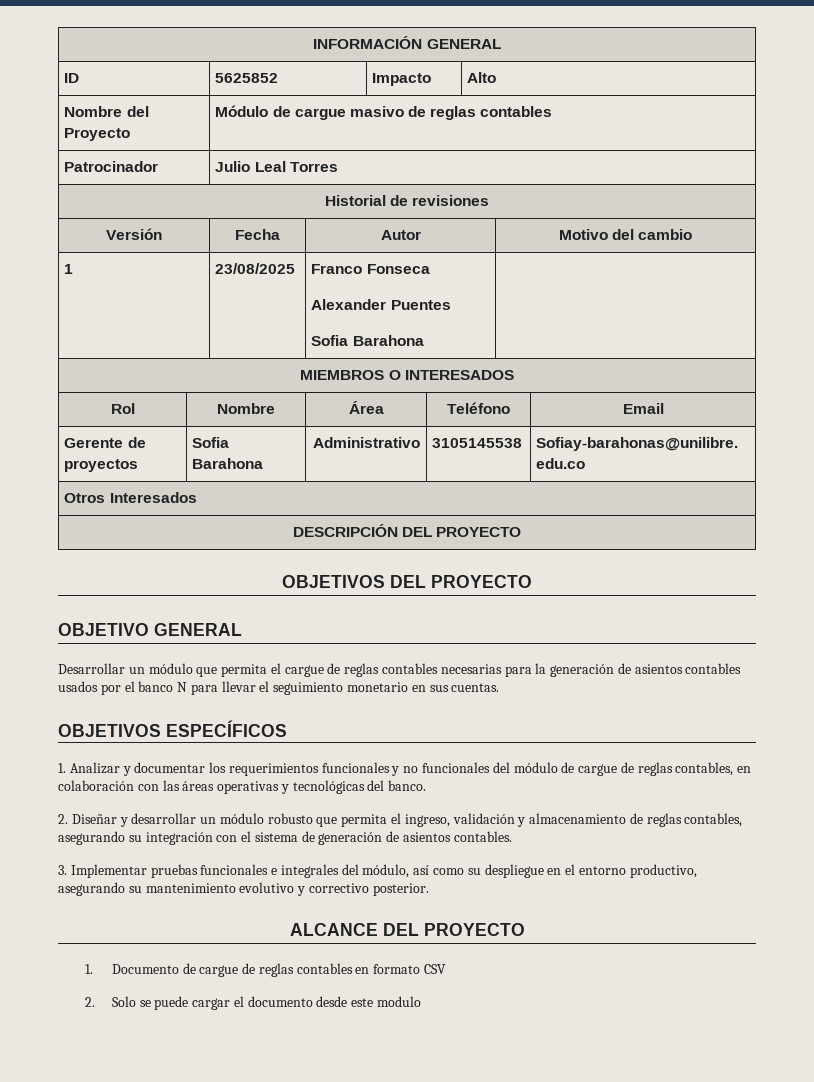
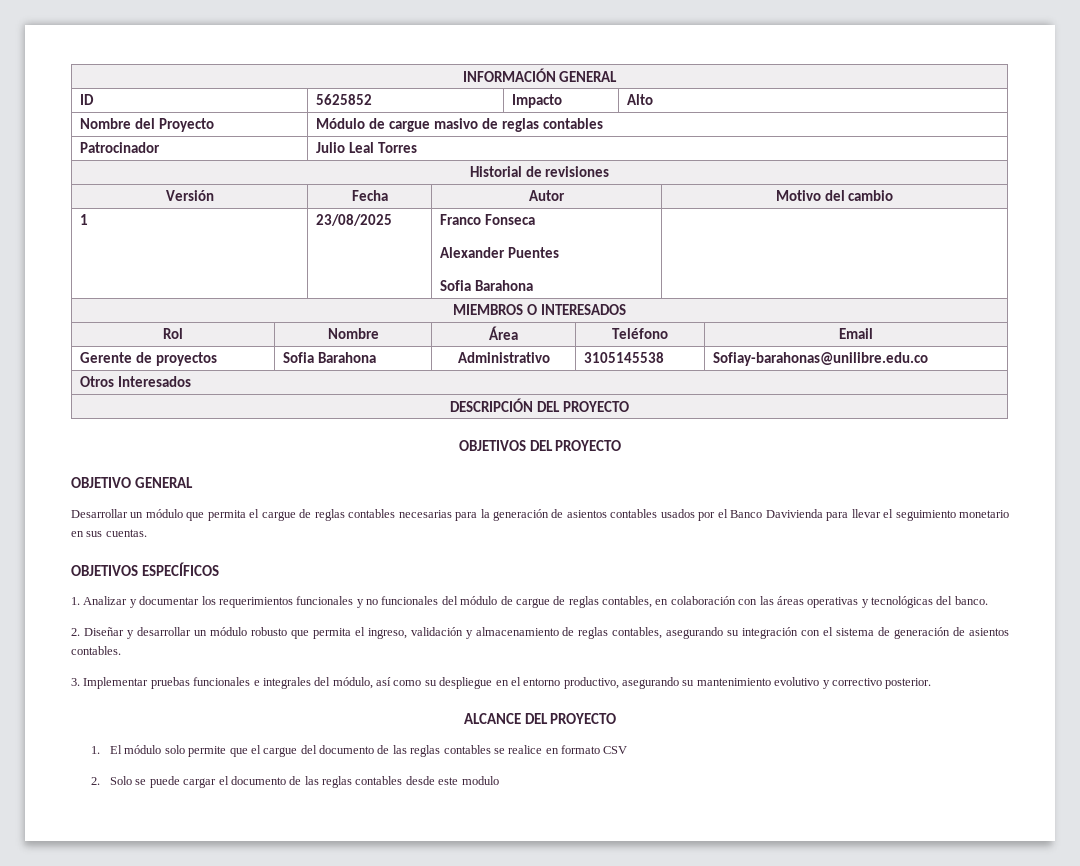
- Desarrollar un módulo que permita el cargue de reglas contables necesarias para la generación de asientos contables usados por el banco N para llevar el seguimiento monetario en sus cuentas.
+ Desarrollar un módulo que permita el cargue de reglas contables necesarias para la generación de asientos contables usados por el Banco Davivienda para llevar el seguimiento monetario en sus cuentas.
- 1. Documento de cargue de reglas contables en formato CSV
+ 1. El módulo solo permite que el cargue del documento de las reglas contables se realice en formato CSV
- 2. Solo se puede cargar el documento desde este modulo
+ 2. Solo se puede cargar el documento de las reglas contables desde este modulo

